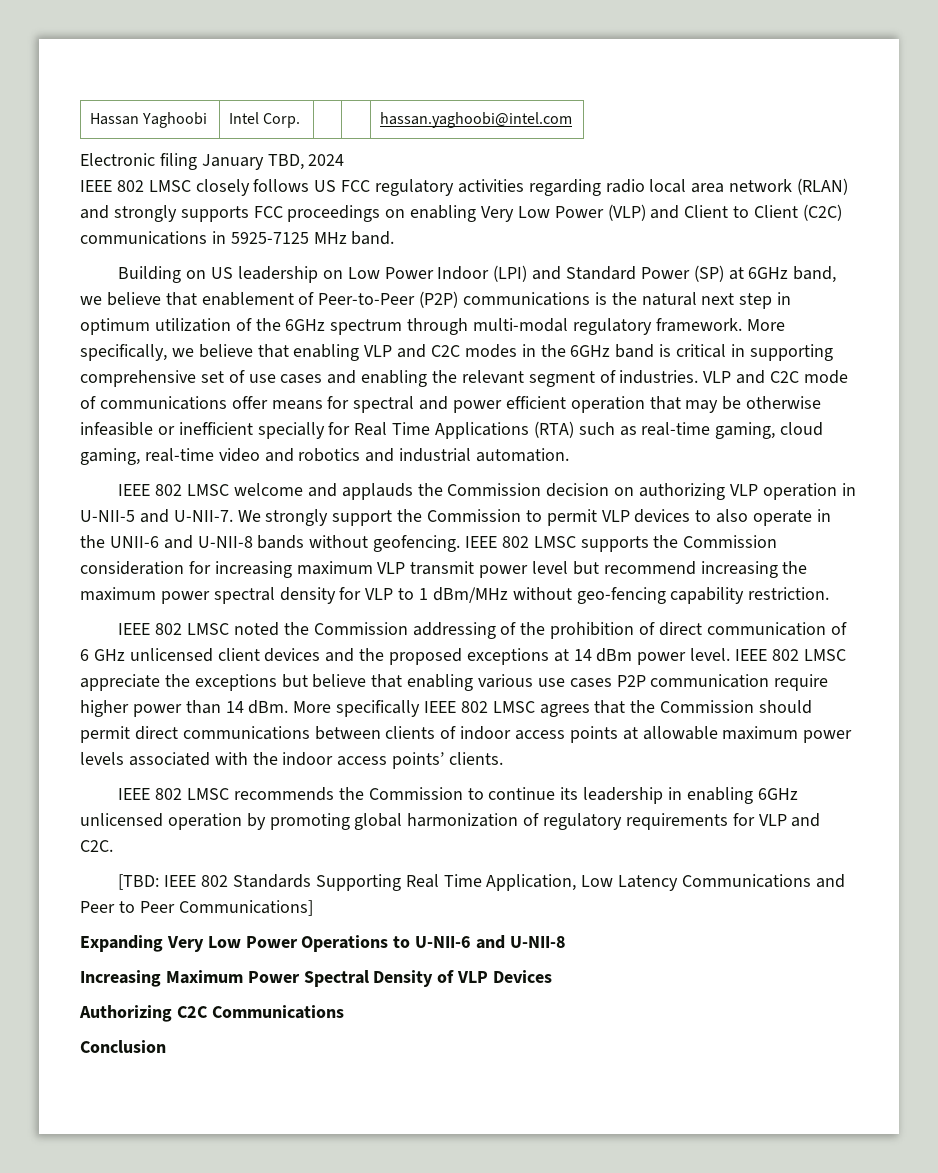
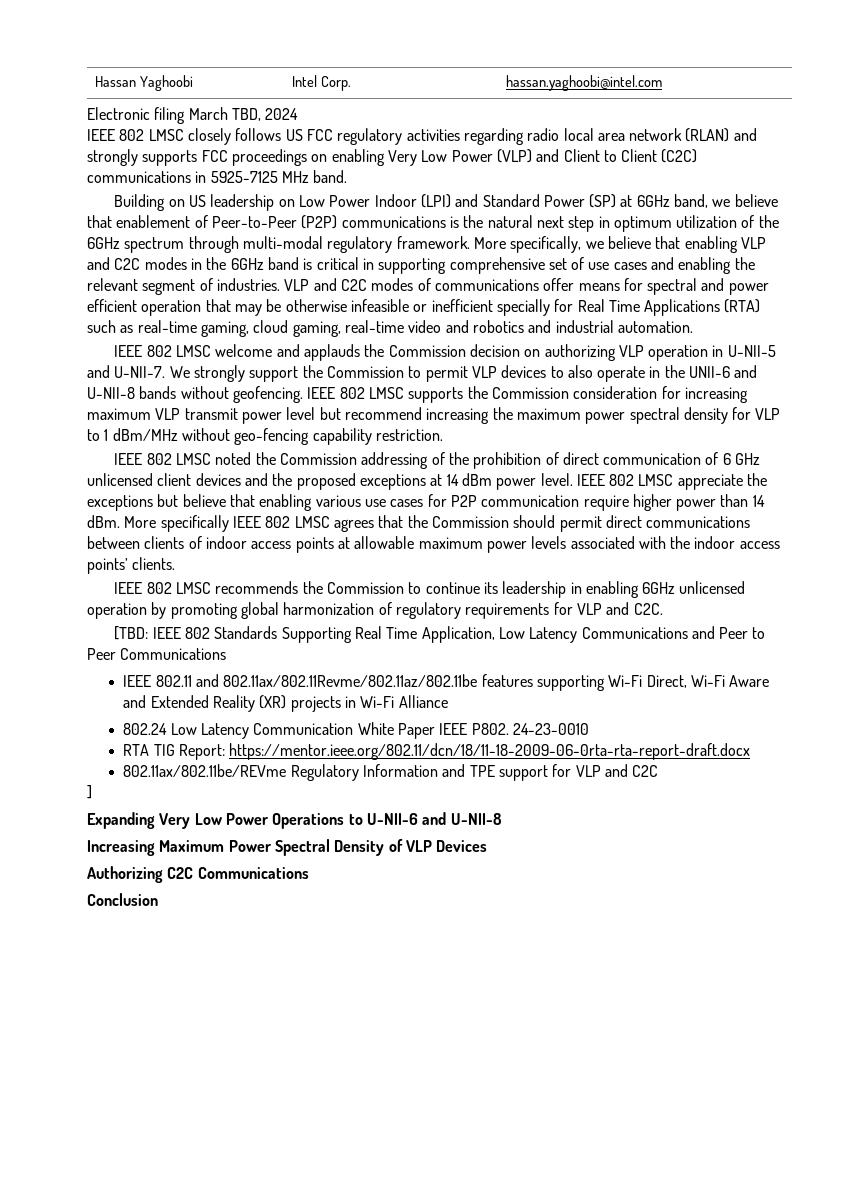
- Electronic filing January TBD, 2024
+ Electronic filing March TBD, 2024
- VLP and C2C mode of communications offer means for spectral and power efficient operation that may be otherwise infeasible or inefficient specially for Real Time Applications (RTA) such as real-time gaming, cloud gaming, real-time video and robotics and industrial automation.
+ VLP and C2C modes of communications offer means for spectral and power efficient operation that may be otherwise infeasible or inefficient specially for Real Time Applications (RTA) such as real-time gaming, cloud gaming, real-time video and robotics and industrial automation.
- IEEE 802 LMSC appreciate the exceptions but believe that enabling various use cases P2P communication require higher power than 14 dBm.
+ IEEE 802 LMSC appreciate the exceptions but believe that enabling various use cases for P2P communication require higher power than 14 dBm.
- [TBD: IEEE 802 Standards Supporting Real Time Application, Low Latency Communications and Peer to Peer Communications]
+ [TBD: IEEE 802 Standards Supporting Real Time Application, Low Latency Communications and Peer to Peer Communications
+ IEEE 802.11 and 802.11ax/802.11Revme/802.11az/802.11be features supporting Wi-Fi Direct, Wi-Fi Aware and Extended Reality (XR) projects in Wi-Fi Alliance
+ 802.24 Low Latency Communication White Paper IEEE P802. 24-23-0010
+ RTA TIG Report: https://mentor.ieee.org/802.11/dcn/18/11-18-2009-06-0rta-rta-report-draft.docx
+ 802.11ax/802.11be/REVme Regulatory Information and TPE support for VLP and C2C
+ ]

